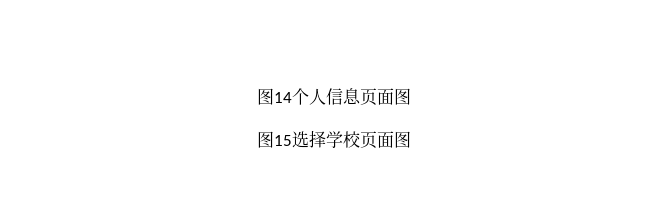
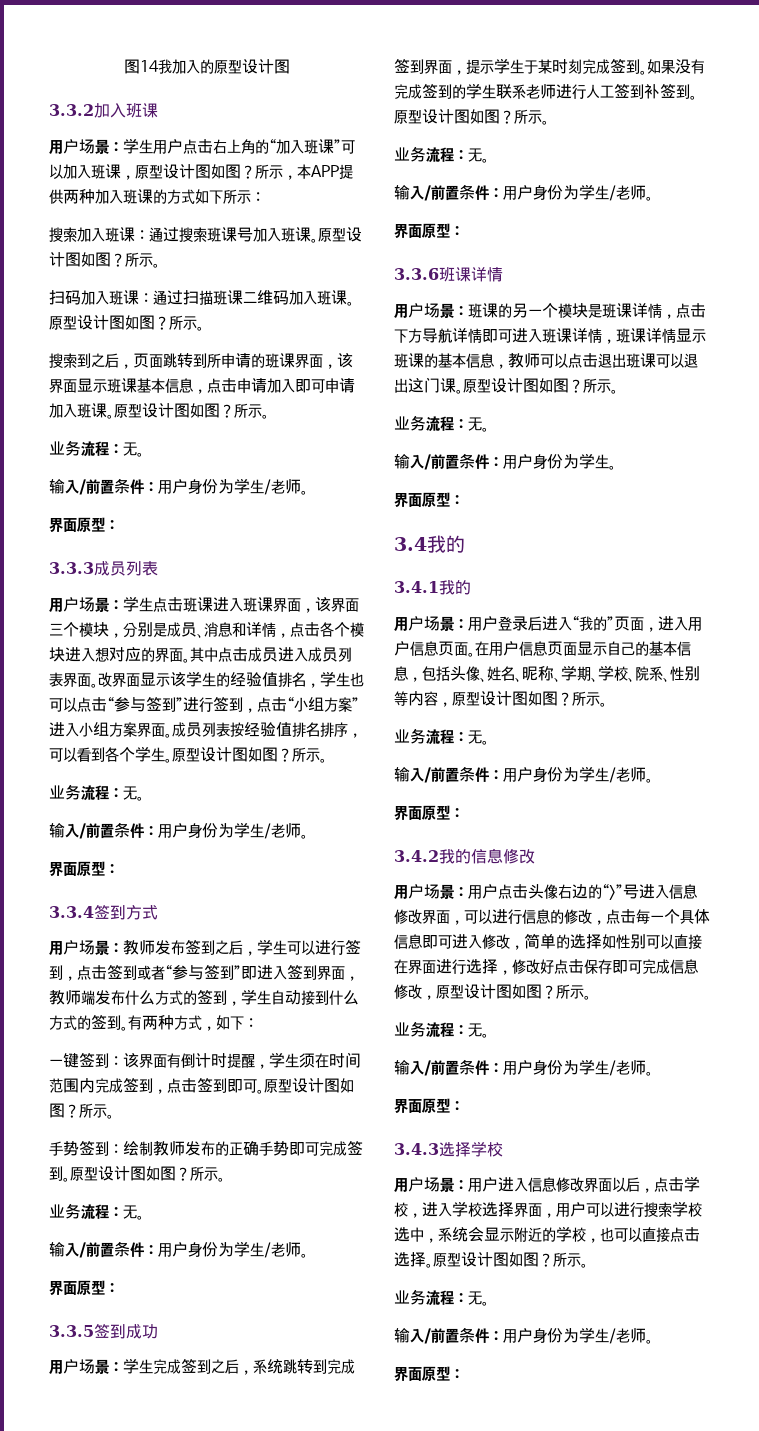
- 图14个人信息页面图
- 图15选择学校页面图
+ 图14我加入的原型设计图
+ 3.3.2加入班课
+ 用户场景：学生用户点击右上角的“加入班课”可以加入班课，原型设计图如图？所示，本APP提供两种加入班课的方式如下所示：
+ 搜索加入班课：通过搜索班课号加入班课。原型设计图如图？所示。
+ 扫码加入班课：通过扫描班课二维码加入班课。原型设计图如图？所示。
+ 搜索到之后，页面跳转到所申请的班课界面，该界面显示班课基本信息，点击申请加入即可申请加入班课。原型设计图如图？所示。
+ 业务流程：无。
+ 输入/前置条件：用户身份为学生/老师。
+ 界面原型：
+ 3.3.3成员列表
+ 用户场景：学生点击班课进入班课界面，该界面三个模块，分别是成员、消息和详情，点击各个模块进入想对应的界面。其中点击成员进入成员列表界面。改界面显示该学生的经验值排名，学生也可以点击“参与签到”进行签到，点击“小组方案”进入小组方案界面。成员列表按经验值排名排序，可以看到各个学生。原型设计图如图？所示。
+ 业务流程：无。
+ 输入/前置条件：用户身份为学生/老师。
+ 界面原型：
+ 3.3.4签到方式
+ 用户场景：教师发布签到之后，学生可以进行签到，点击签到或者“参与签到”即进入签到界面，教师端发布什么方式的签到，学生自动接到什么方式的签到。有两种方式，如下：
+ 一键签到：该界面有倒计时提醒，学生须在时间范围内完成签到，点击签到即可。原型设计图如图？所示。
+ 手势签到：绘制教师发布的正确手势即可完成签到。原型设计图如图？所示。
+ 业务流程：无。
+ 输入/前置条件：用户身份为学生/老师。
+ 界面原型：
+ 3.3.5签到成功
+ 用户场景：学生完成签到之后，系统跳转到完成签到界面，提示学生于某时刻完成签到。如果没有完成签到的学生联系老师进行人工签到补签到。原型设计图如图？所示。
+ 业务流程：无。
+ 输入/前置条件：用户身份为学生/老师。
+ 界面原型：
+ 3.3.6班课详情
+ 用户场景：班课的另一个模块是班课详情，点击下方导航详情即可进入班课详情，班课详情显示班课的基本信息，教师可以点击退出班课可以退出这门课。原型设计图如图？所示。
+ 业务流程：无。
+ 输入/前置条件：用户身份为学生。
+ 界面原型：
+ 3.4我的
+ 3.4.1我的
+ 用户场景：用户登录后进入“我的”页面，进入用户信息页面。在用户信息页面显示自己的基本信息，包括头像、姓名、昵称、学期、学校、院系、性别等内容，原型设计图如图？所示。
+ 业务流程：无。
+ 输入/前置条件：用户身份为学生/老师。
+ 界面原型：
+ 3.4.2我的信息修改
+ 用户场景：用户点击头像右边的“>”号进入信息修改界面，可以进行信息的修改，点击每一个具体信息即可进入修改，简单的选择如性别可以直接在界面进行选择，修改好点击保存即可完成信息修改，原型设计图如图？所示。
+ 业务流程：无。
+ 输入/前置条件：用户身份为学生/老师。
+ 界面原型：
+ 3.4.3选择学校
+ 用户场景：用户进入信息修改界面以后，点击学校，进入学校选择界面，用户可以进行搜索学校选中，系统会显示附近的学校，也可以直接点击选择。原型设计图如图？所示。
+ 业务流程：无。
+ 输入/前置条件：用户身份为学生/老师。
+ 界面原型：

